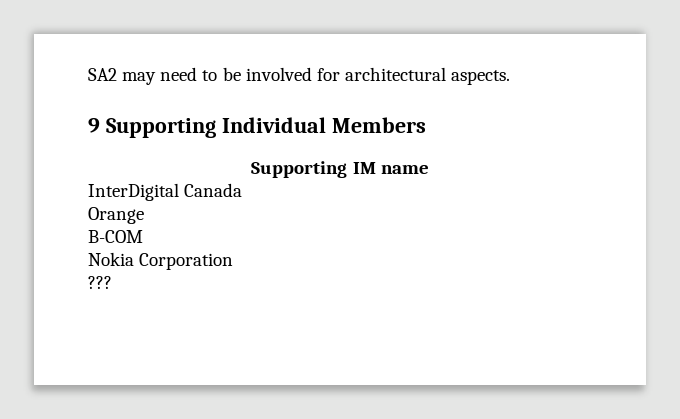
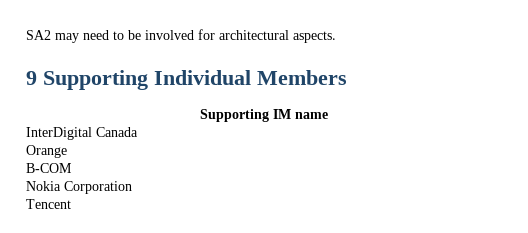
- ???
+ Tencent

